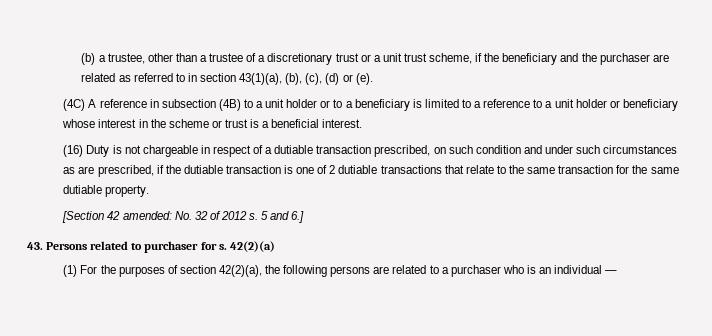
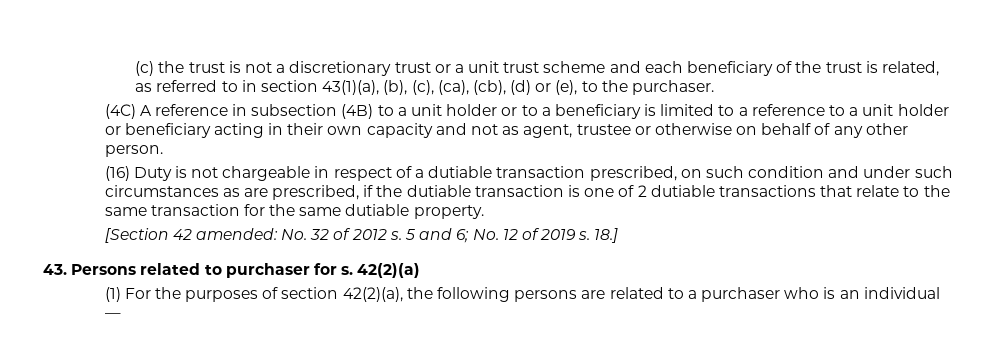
- (b) a trustee, other than a trustee of a discretionary trust or a unit trust scheme, if the beneficiary and the purchaser are related as referred to in section 43(1)(a), (b), (c), (d) or (e).
+ (c) the trust is not a discretionary trust or a unit trust scheme and each beneficiary of the trust is related, as referred to in section 43(1)(a), (b), (c), (ca), (cb), (d) or (e), to the purchaser.
- (4C) A reference in subsection (4B) to a unit holder or to a beneficiary is limited to a reference to a unit holder or beneficiary whose interest in the scheme or trust is a beneficial interest.
+ (4C) A reference in subsection (4B) to a unit holder or to a beneficiary is limited to a reference to a unit holder or beneficiary acting in their own capacity and not as agent, trustee or otherwise on behalf of any other person.
- 5 and 6.]
+ 5 and 6; No. 12 of 2019 s. 18.]

